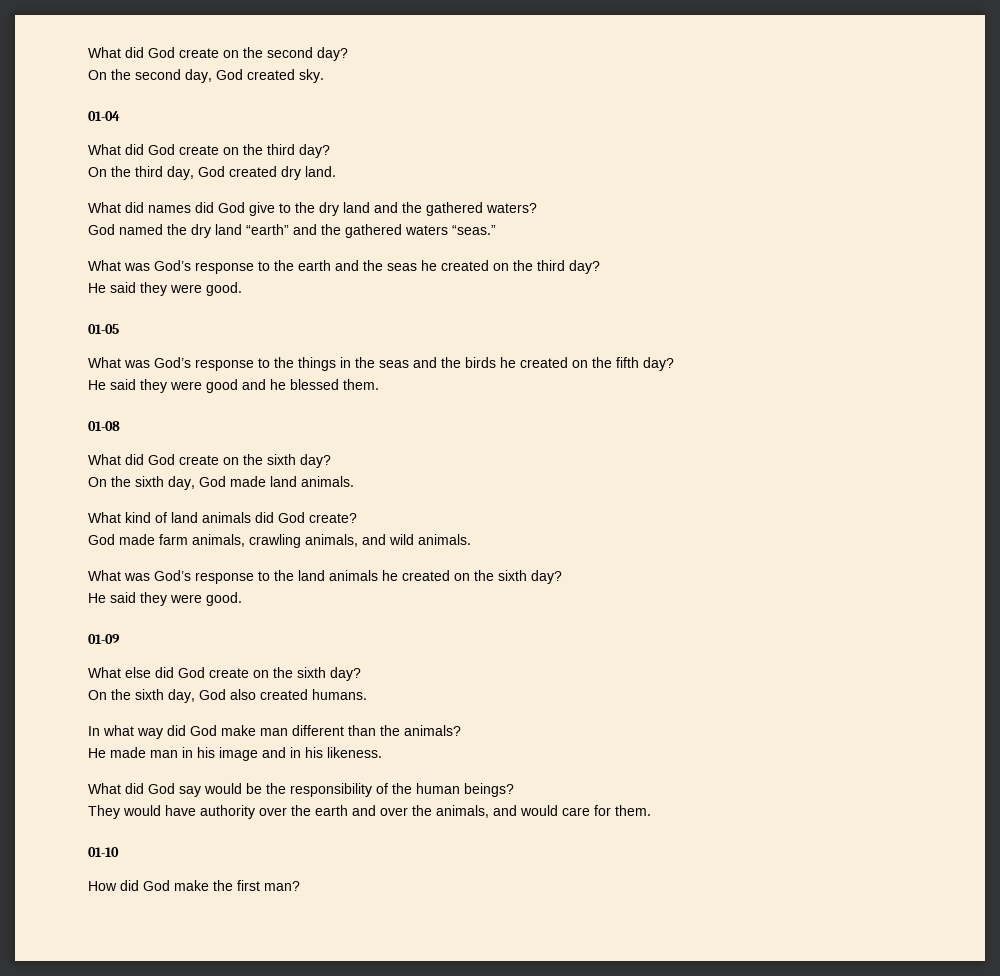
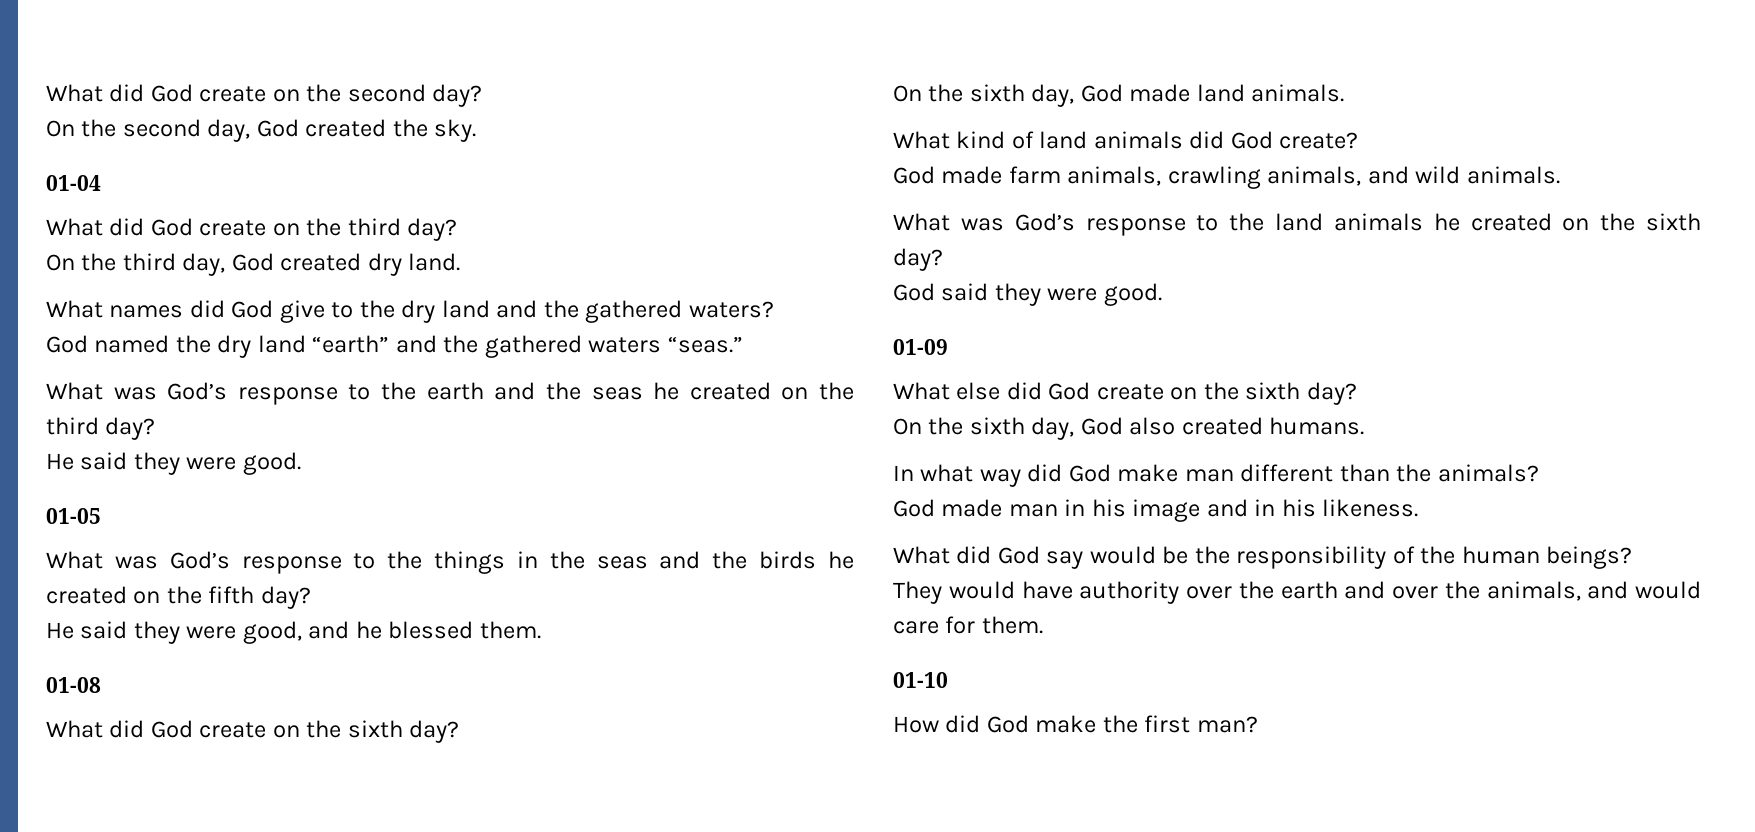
- On the second day, God created sky.
+ On the second day, God created the sky.
- What did names did God give to the dry land and the gathered waters?
+ What names did God give to the dry land and the gathered waters?
- He said they were good and he blessed them.
+ He said they were good, and he blessed them.
  What was God’s response to the land animals he created on the sixth day?
- He said they were good.
+ God said they were good.
- He made man in his image and in his likeness.
+ God made man in his image and in his likeness.

